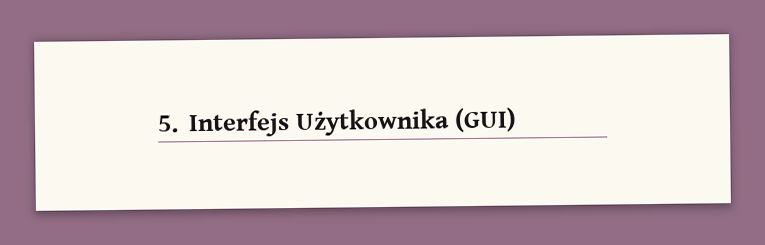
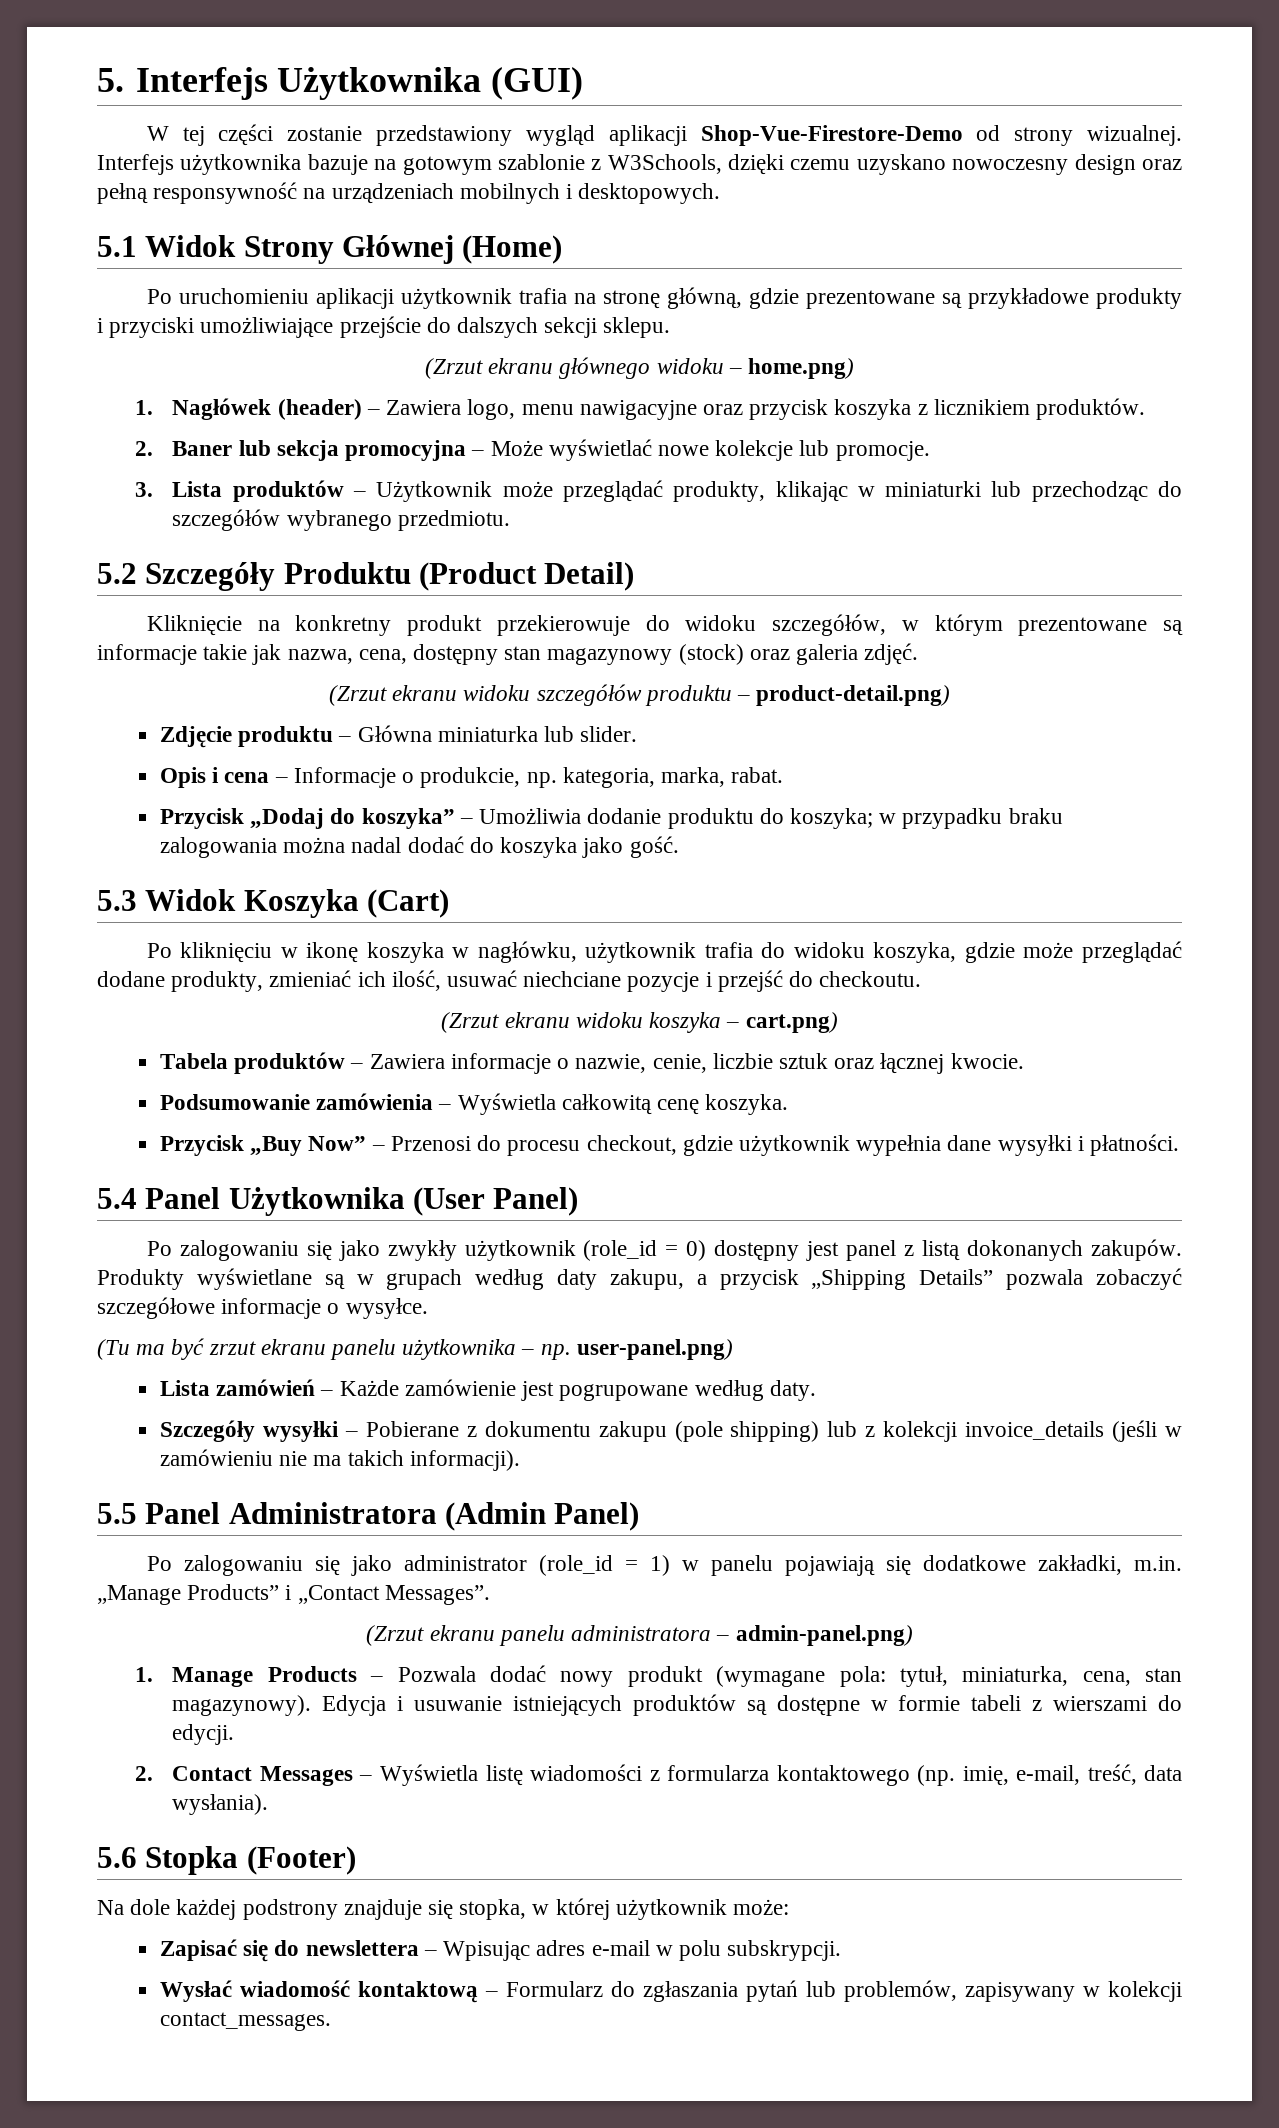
+ W tej części zostanie przedstawiony wygląd aplikacji Shop-Vue-Firestore-Demo od strony wizualnej. Interfejs użytkownika bazuje na gotowym szablonie z W3Schools, dzięki czemu uzyskano nowoczesny design oraz pełną responsywność na urządzeniach mobilnych i desktopowych.
+ 5.1 Widok Strony Głównej (Home)
+ Po uruchomieniu aplikacji użytkownik trafia na stronę główną, gdzie prezentowane są przykładowe produkty i przyciski umożliwiające przejście do dalszych sekcji sklepu.
+ (Zrzut ekranu głównego widoku – home.png)
+ 1. Nagłówek (header) – Zawiera logo, menu nawigacyjne oraz przycisk koszyka z licznikiem produktów.
+ 2. Baner lub sekcja promocyjna – Może wyświetlać nowe kolekcje lub promocje.
+ 3. Lista produktów – Użytkownik może przeglądać produkty, klikając w miniaturki lub przechodząc do szczegółów wybranego przedmiotu.
+ 5.2 Szczegóły Produktu (Product Detail)
+ Kliknięcie na konkretny produkt przekierowuje do widoku szczegółów, w którym prezentowane są informacje takie jak nazwa, cena, dostępny stan magazynowy (stock) oraz galeria zdjęć.
+ (Zrzut ekranu widoku szczegółów produktu – product-detail.png)
+ Zdjęcie produktu – Główna miniaturka lub slider.
+ Opis i cena – Informacje o produkcie, np. kategoria, marka, rabat.
+ Przycisk „Dodaj do koszyka” – Umożliwia dodanie produktu do koszyka; w przypadku braku zalogowania można nadal dodać do koszyka jako gość.
+ 5.3 Widok Koszyka (Cart)
+ Po kliknięciu w ikonę koszyka w nagłówku, użytkownik trafia do widoku koszyka, gdzie może przeglądać dodane produkty, zmieniać ich ilość, usuwać niechciane pozycje i przejść do checkoutu.
+ (Zrzut ekranu widoku koszyka – cart.png)
+ Tabela produktów – Zawiera informacje o nazwie, cenie, liczbie sztuk oraz łącznej kwocie.
+ Podsumowanie zamówienia – Wyświetla całkowitą cenę koszyka.
+ Przycisk „Buy Now” – Przenosi do procesu checkout, gdzie użytkownik wypełnia dane wysyłki i płatności.
+ 5.4 Panel Użytkownika (User Panel)
+ Po zalogowaniu się jako zwykły użytkownik (role_id = 0) dostępny jest panel z listą dokonanych zakupów. Produkty wyświetlane są w grupach według daty zakupu, a przycisk „Shipping Details” pozwala zobaczyć szczegółowe informacje o wysyłce.
+ (Tu ma być zrzut ekranu panelu użytkownika – np. user-panel.png)
+ Lista zamówień – Każde zamówienie jest pogrupowane według daty.
+ Szczegóły wysyłki – Pobierane z dokumentu zakupu (pole shipping) lub z kolekcji invoice_details (jeśli w zamówieniu nie ma takich informacji).
+ 5.5 Panel Administratora (Admin Panel)
+ Po zalogowaniu się jako administrator (role_id = 1) w panelu pojawiają się dodatkowe zakładki, m.in. „Manage Products” i „Contact Messages”.
+ (Zrzut ekranu panelu administratora – admin-panel.png)
+ 1. Manage Products – Pozwala dodać nowy produkt (wymagane pola: tytuł, miniaturka, cena, stan magazynowy). Edycja i usuwanie istniejących produktów są dostępne w formie tabeli z wierszami do edycji.
+ 2. Contact Messages – Wyświetla listę wiadomości z formularza kontaktowego (np. imię, e-mail, treść, data wysłania).
+ 5.6 Stopka (Footer)
+ Na dole każdej podstrony znajduje się stopka, w której użytkownik może:
+ Zapisać się do newslettera – Wpisując adres e-mail w polu subskrypcji.
+ Wysłać wiadomość kontaktową – Formularz do zgłaszania pytań lub problemów, zapisywany w kolekcji contact_messages.

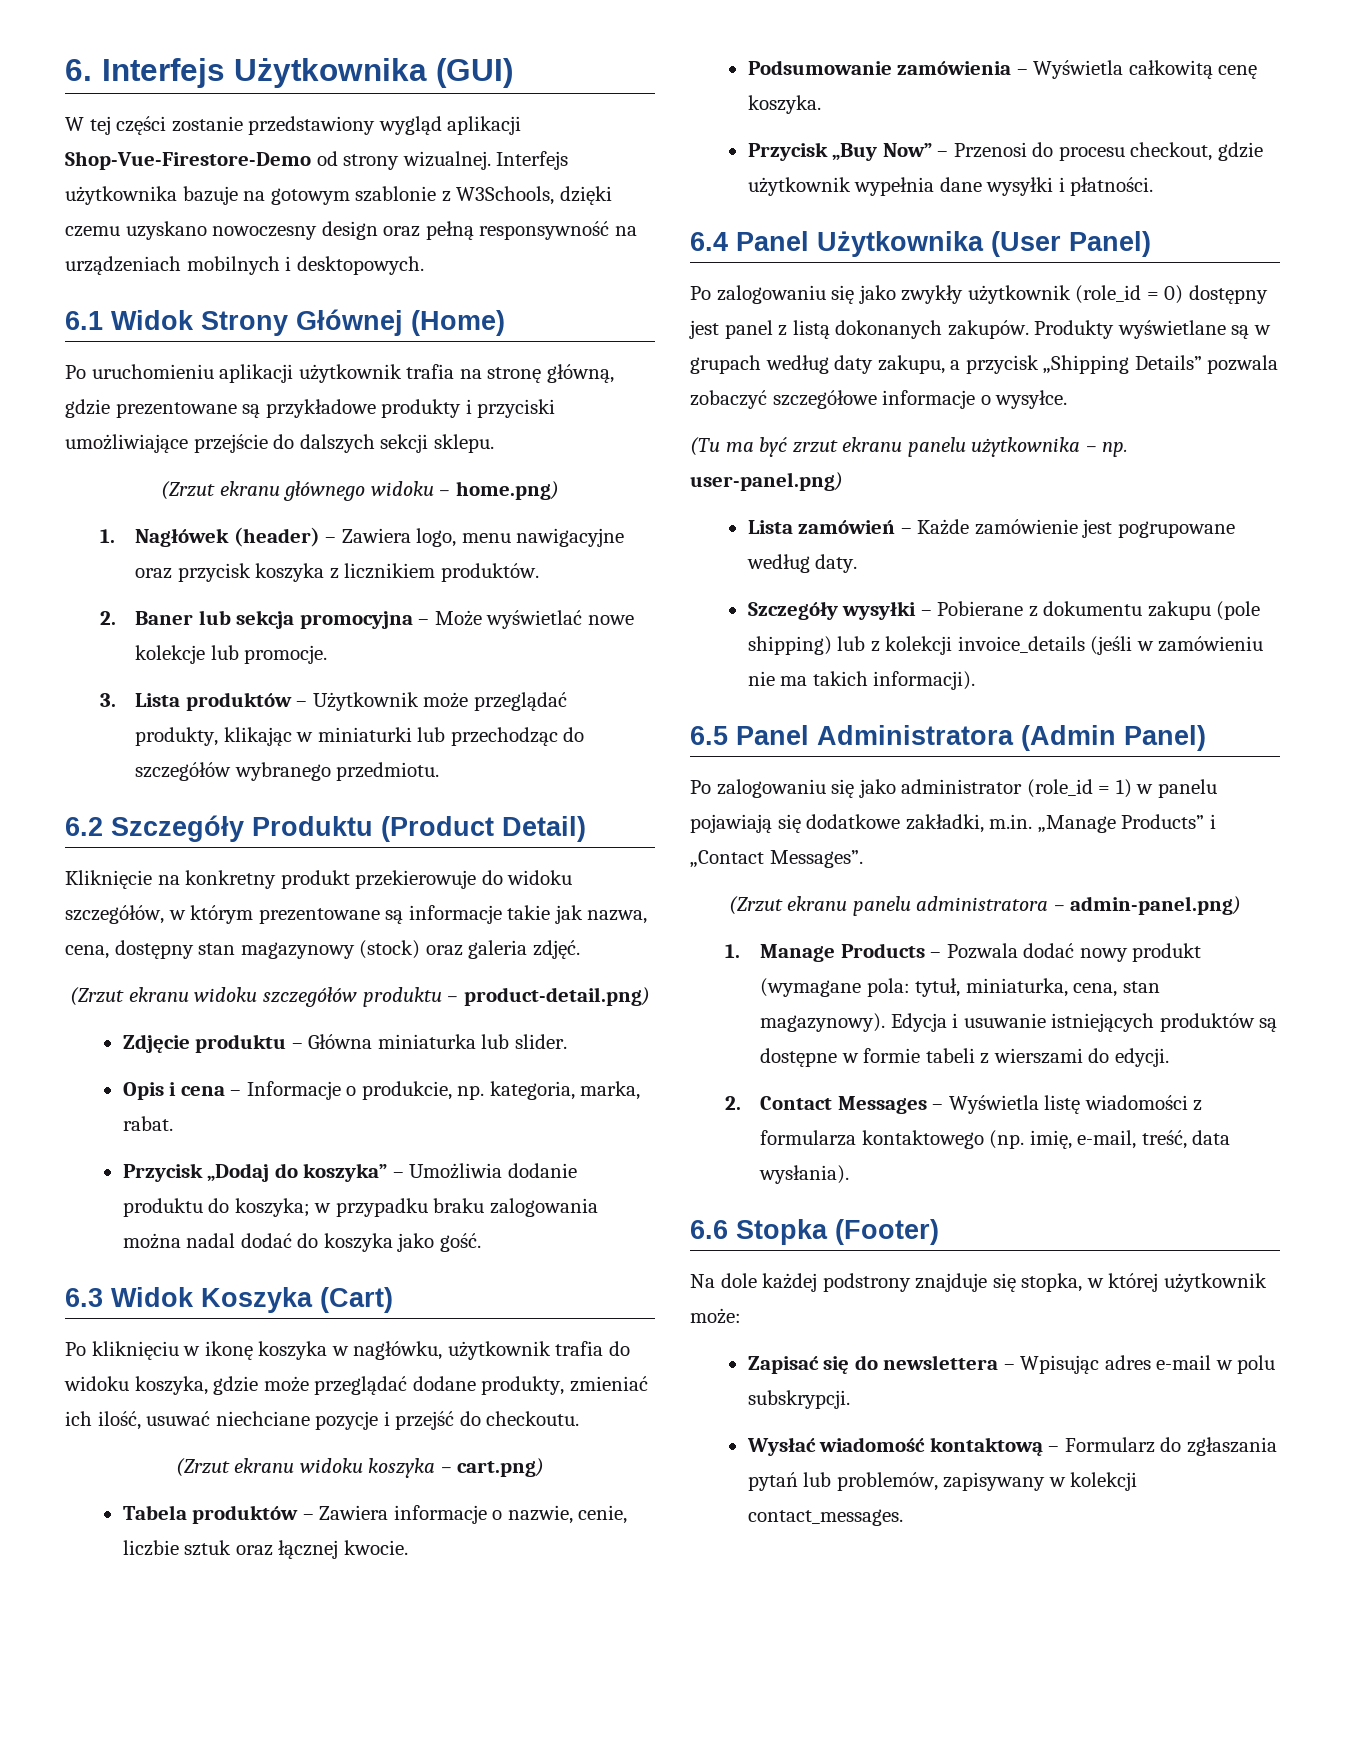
- 5. Interfejs Użytkownika (GUI)
+ 6. Interfejs Użytkownika (GUI)
- 5.1 Widok Strony Głównej (Home)
+ 6.1 Widok Strony Głównej (Home)
- 5.2 Szczegóły Produktu (Product Detail)
+ 6.2 Szczegóły Produktu (Product Detail)
- 5.3 Widok Koszyka (Cart)
+ 6.3 Widok Koszyka (Cart)
- 5.4 Panel Użytkownika (User Panel)
+ 6.4 Panel Użytkownika (User Panel)
- 5.5 Panel Administratora (Admin Panel)
+ 6.5 Panel Administratora (Admin Panel)
- 5.6 Stopka (Footer)
+ 6.6 Stopka (Footer)

